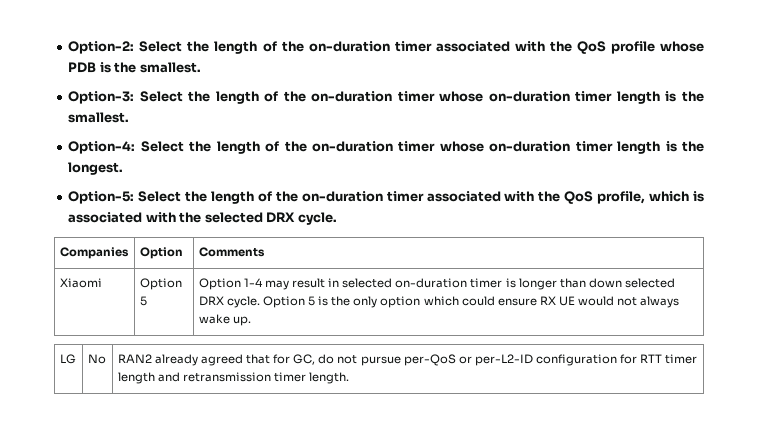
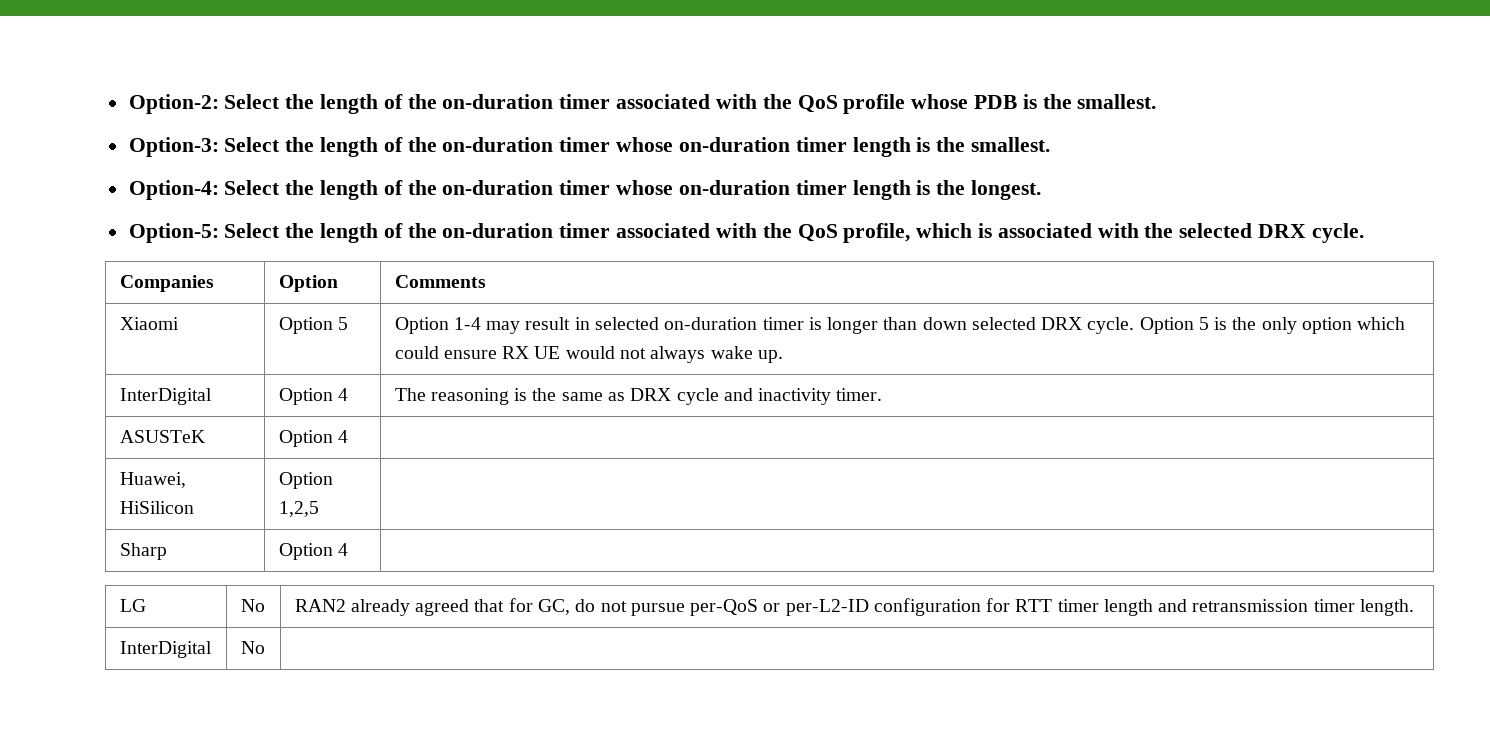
+ InterDigital | Option 4 | The reasoning is the same as DRX cycle and inactivity timer.
+ ASUSTeK | Option 4 |
+ Huawei, HiSilicon | Option 1,2,5 |
+ Sharp | Option 4 |
+ InterDigital | No |

